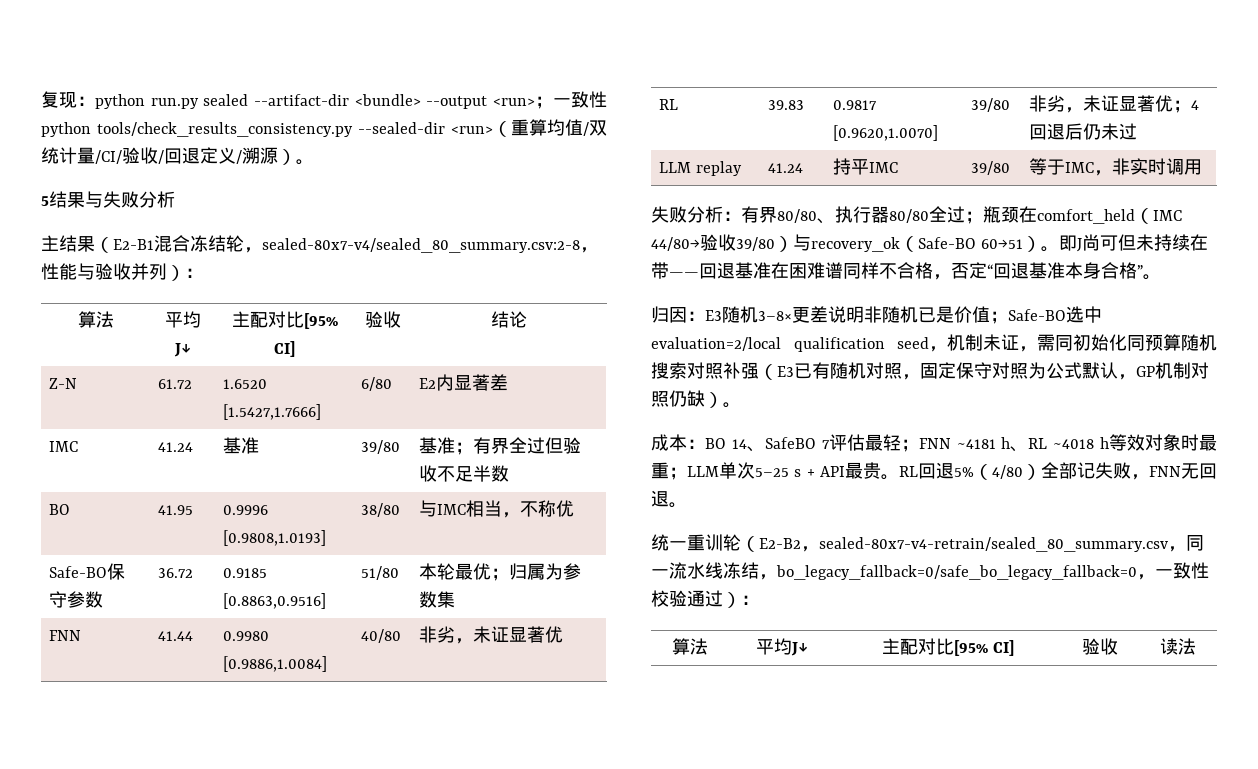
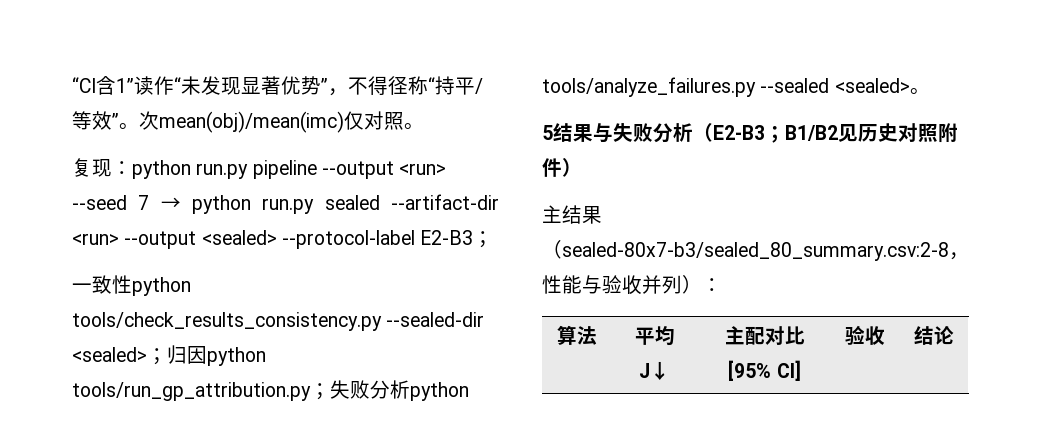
- 复现：python run.py sealed --artifact-dir <bundle> --output <run>；一致性python tools/check_results_consistency.py --sealed-dir <run>（重算均值/双统计量/CI/验收/回退定义/溯源）。
+ “CI含1”读作“未发现显著优势”，不得径称“持平/等效”。次mean(obj)/mean(imc)仅对照。
+ 复现：python run.py pipeline --output <run> --seed 7 → python run.py sealed --artifact-dir <run> --output <sealed> --protocol-label E2-B3；
+ 一致性python tools/check_results_consistency.py --sealed-dir <sealed>；归因python tools/run_gp_attribution.py；失败分析python tools/analyze_failures.py --sealed <sealed>。
- 5结果与失败分析
- 主结果（E2-B1混合冻结轮，sealed-80x7-v4/sealed_80_summary.csv:2-8，性能与验收并列）：
+ 5结果与失败分析（E2-B3；B1/B2见历史对照附件）
+ 主结果（sealed-80x7-b3/sealed_80_summary.csv:2-8，性能与验收并列）：
- Z-N | 61.72 | 1.6520 [1.5427,1.7666] | 6/80 | E2内显著差
- IMC | 41.24 | 基准 | 39/80 | 基准；有界全过但验收不足半数
- BO | 41.95 | 0.9996 [0.9808,1.0193] | 38/80 | 与IMC相当，不称优
- Safe-BO保守参数 | 36.72 | 0.9185 [0.8863,0.9516] | 51/80 | 本轮最优；归属为参数集
- FNN | 41.44 | 0.9980 [0.9886,1.0084] | 40/80 | 非劣，未证显著优
- RL | 39.83 | 0.9817 [0.9620,1.0070] | 39/80 | 非劣，未证显著优；4回退后仍未过
- LLM replay | 41.24 | 持平IMC | 39/80 | 等于IMC，非实时调用
- 失败分析：有界80/80、执行器80/80全过；瓶颈在comfort_held（IMC 44/80→验收39/80）与recovery_ok（Safe-BO 60→51）。即J尚可但未持续在带——回退基准在困难谱同样不合格，否定“回退基准本身合格”。
- 归因：E3随机3–8×更差说明非随机已是价值；Safe-BO选中evaluation=2/local qualification seed，机制未证，需同初始化同预算随机搜索对照补强（E3已有随机对照，固定保守对照为公式默认，GP机制对照仍缺）。
- 成本：BO 14、SafeBO 7评估最轻；FNN ~4181 h、RL ~4018 h等效对象时最重；LLM单次5–25 s + API最贵。RL回退5%（4/80）全部记失败，FNN无回退。
- 统一重训轮（E2-B2，sealed-80x7-v4-retrain/sealed_80_summary.csv，同一流水线冻结，bo_legacy_fallback=0/safe_bo_legacy_fallback=0，一致性校验通过）：
- 算法 | 平均J↓ | 主配对比[95% CI] | 验收 | 读法

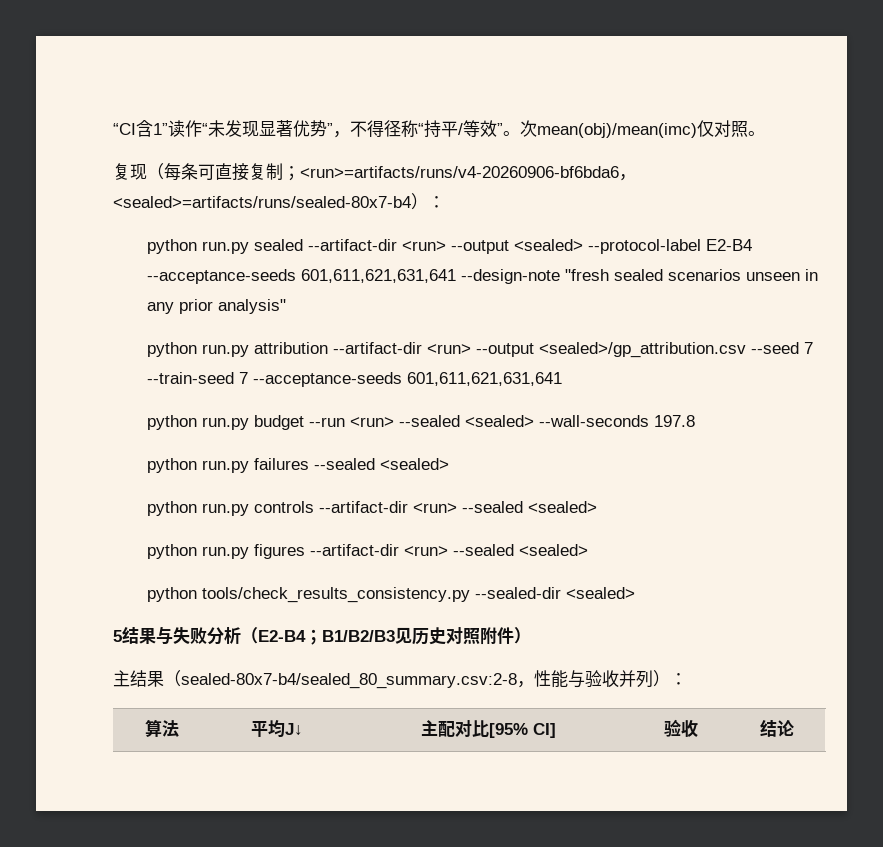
- 复现：python run.py pipeline --output <run> --seed 7 → python run.py sealed --artifact-dir <run> --output <sealed> --protocol-label E2-B3；
- 一致性python tools/check_results_consistency.py --sealed-dir <sealed>；归因python tools/run_gp_attribution.py；失败分析python tools/analyze_failures.py --sealed <sealed>。
+ 复现（每条可直接复制；<run>=artifacts/runs/v4-20260906-bf6bda6，<sealed>=artifacts/runs/sealed-80x7-b4）：
+ python run.py sealed --artifact-dir <run> --output <sealed> --protocol-label E2-B4 --acceptance-seeds 601,611,621,631,641 --design-note "fresh sealed scenarios unseen in any prior analysis"
+ python run.py attribution --artifact-dir <run> --output <sealed>/gp_attribution.csv --seed 7 --train-seed 7 --acceptance-seeds 601,611,621,631,641
+ python run.py budget --run <run> --sealed <sealed> --wall-seconds 197.8
+ python run.py failures --sealed <sealed>
+ python run.py controls --artifact-dir <run> --sealed <sealed>
+ python run.py figures --artifact-dir <run> --sealed <sealed>
+ python tools/check_results_consistency.py --sealed-dir <sealed>
- 5结果与失败分析（E2-B3；B1/B2见历史对照附件）
+ 5结果与失败分析（E2-B4；B1/B2/B3见历史对照附件）
- 主结果（sealed-80x7-b3/sealed_80_summary.csv:2-8，性能与验收并列）：
+ 主结果（sealed-80x7-b4/sealed_80_summary.csv:2-8，性能与验收并列）：

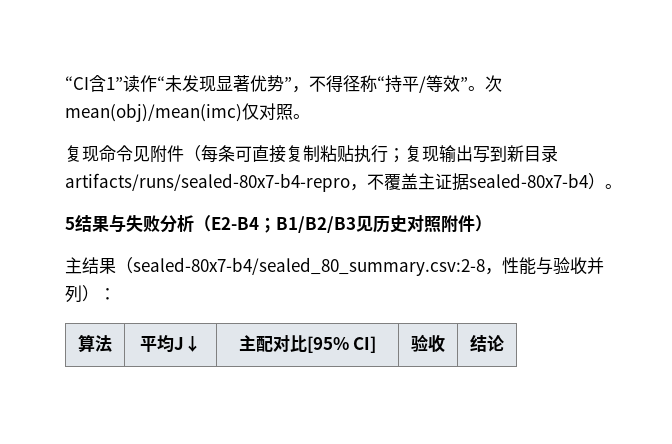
- 复现（每条可直接复制；<run>=artifacts/runs/v4-20260906-bf6bda6，<sealed>=artifacts/runs/sealed-80x7-b4）：
- python run.py sealed --artifact-dir <run> --output <sealed> --protocol-label E2-B4 --acceptance-seeds 601,611,621,631,641 --design-note "fresh sealed scenarios unseen in any prior analysis"
- python run.py attribution --artifact-dir <run> --output <sealed>/gp_attribution.csv --seed 7 --train-seed 7 --acceptance-seeds 601,611,621,631,641
- python run.py budget --run <run> --sealed <sealed> --wall-seconds 197.8
- python run.py failures --sealed <sealed>
- python run.py controls --artifact-dir <run> --sealed <sealed>
- python run.py figures --artifact-dir <run> --sealed <sealed>
- python tools/check_results_consistency.py --sealed-dir <sealed>
+ 复现命令见附件（每条可直接复制粘贴执行；复现输出写到新目录artifacts/runs/sealed-80x7-b4-repro，不覆盖主证据sealed-80x7-b4）。

